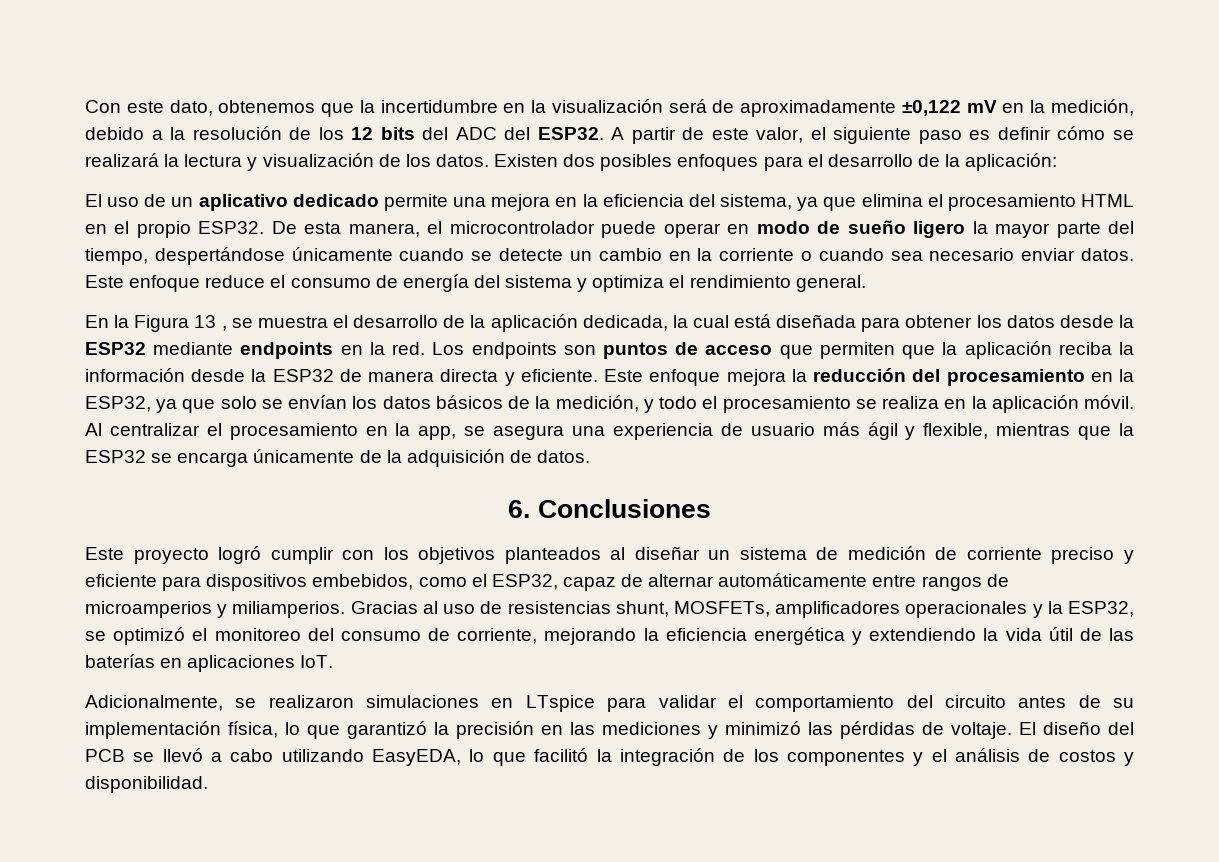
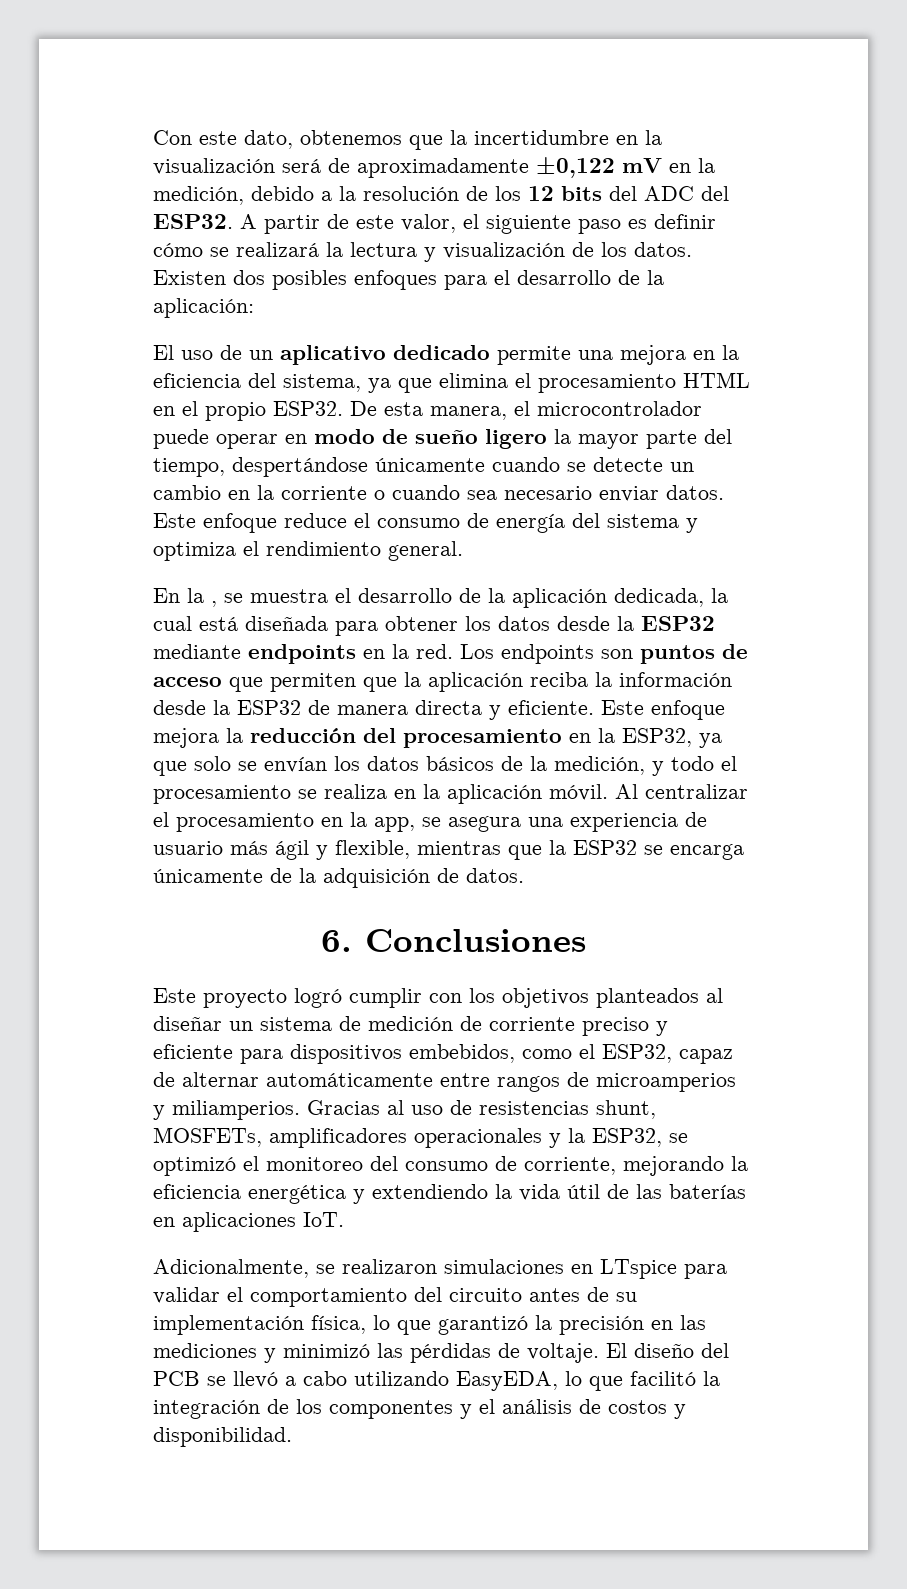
- En la Figura 13 , se muestra el desarrollo de la aplicación dedicada, la cual está diseñada para obtener los datos desde la ESP32 mediante endpoints en la red.
+ En la , se muestra el desarrollo de la aplicación dedicada, la cual está diseñada para obtener los datos desde la ESP32 mediante endpoints en la red.

